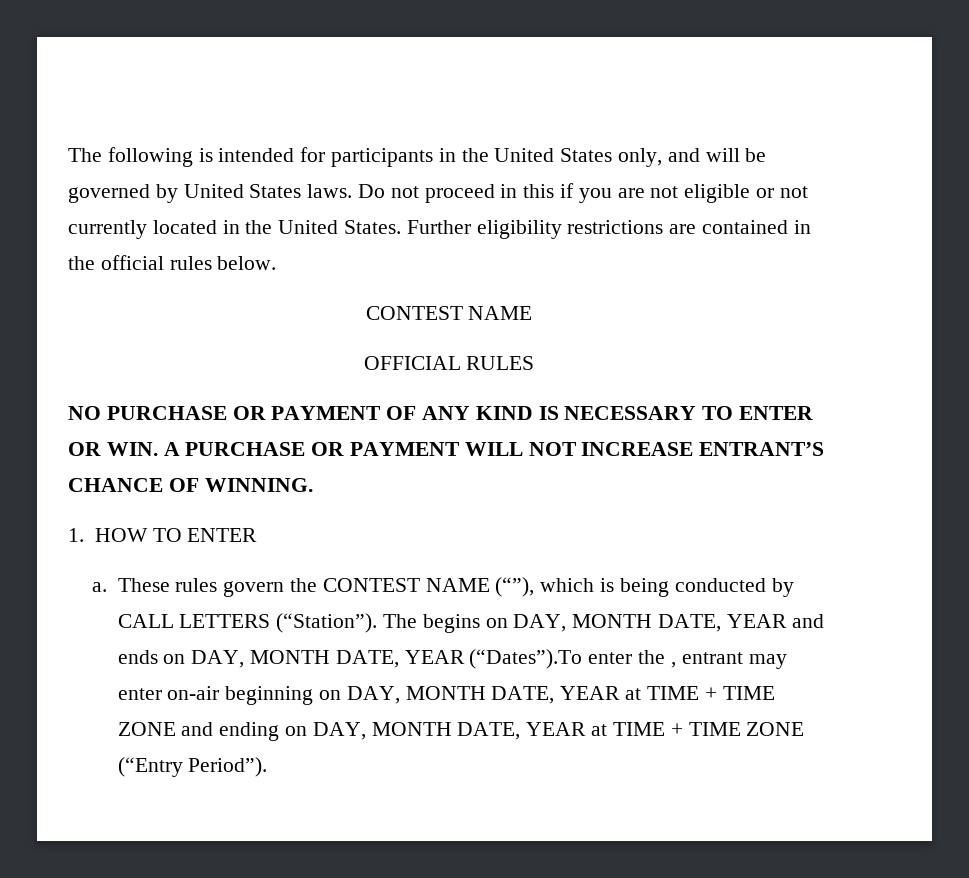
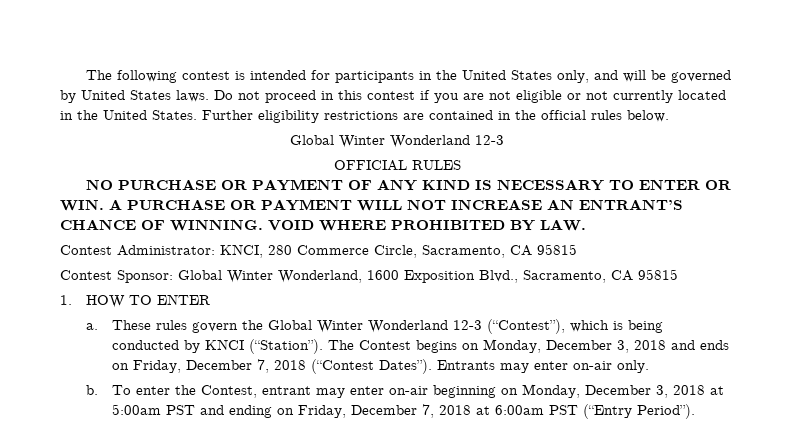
- The following is intended for participants in the United States only, and will be governed by United States laws.
+ The following contest is intended for participants in the United States only, and will be governed by United States laws.
- Do not proceed in this if you are not eligible or not currently located in the United States.
+ Do not proceed in this contest if you are not eligible or not currently located in the United States.
  Further eligibility restrictions are contained in the official rules below.
- CONTEST NAME
+ Global Winter Wonderland 12-3
- NO PURCHASE OR PAYMENT OF ANY KIND IS NECESSARY TO ENTER OR WIN. A PURCHASE OR PAYMENT WILL NOT INCREASE ENTRANT’S CHANCE OF WINNING.
+ NO PURCHASE OR PAYMENT OF ANY KIND IS NECESSARY TO ENTER OR WIN. A PURCHASE OR PAYMENT WILL NOT INCREASE AN ENTRANT’S CHANCE OF WINNING. VOID WHERE PROHIBITED BY LAW.
+ Contest Administrator: KNCI, 280 Commerce Circle, Sacramento, CA 95815
+ Contest Sponsor: Global Winter Wonderland, 1600 Exposition Blvd., Sacramento, CA 95815
- These rules govern the CONTEST NAME (“”), which is being conducted by CALL LETTERS (“Station”).
+ These rules govern the Global Winter Wonderland 12-3 (“Contest”), which is being conducted by KNCI (“Station”).
- The begins on DAY, MONTH DATE, YEAR and ends on DAY, MONTH DATE, YEAR (“Dates”).To enter the , entrant may enter on-air beginning on DAY, MONTH DATE, YEAR at TIME + TIME ZONE and ending on DAY, MONTH DATE, YEAR at TIME + TIME ZONE (“Entry Period”).
+ The Contest begins on Monday, December 3, 2018 and ends on Friday, December 7, 2018 (“Contest Dates”). Entrants may enter on-air only.
+ b. To enter the Contest, entrant may enter on-air beginning on Monday, December 3, 2018 at 5:00am PST and ending on Friday, December 7, 2018 at 6:00am PST (“Entry Period”).

